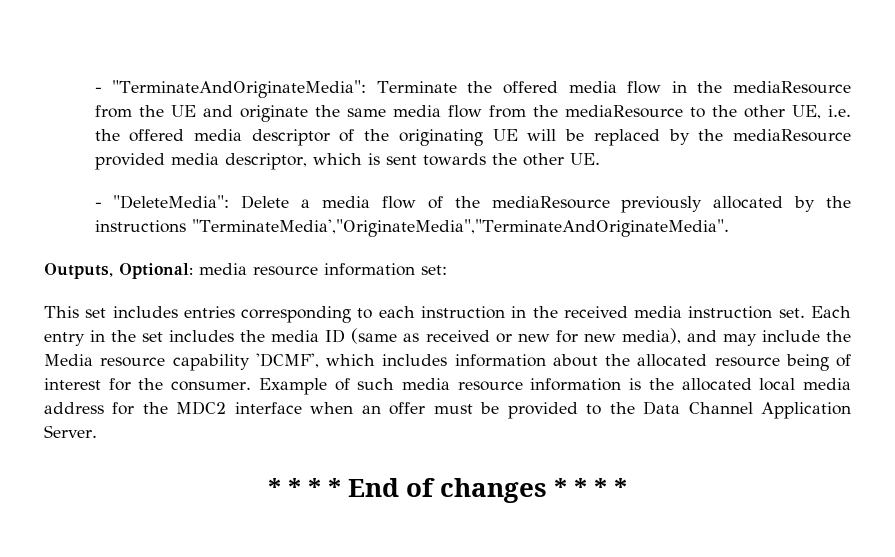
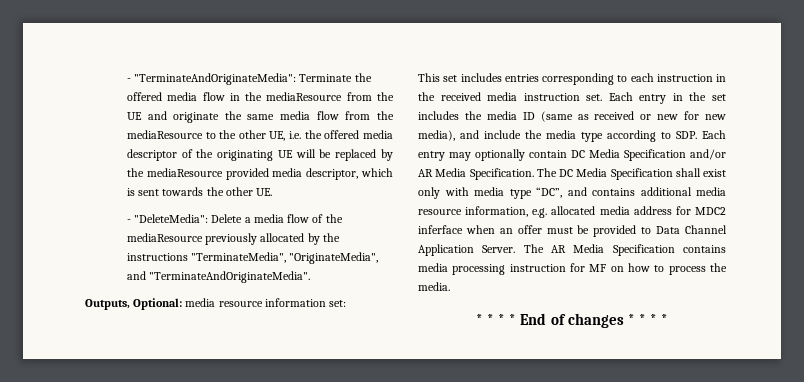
- - "DeleteMedia": Delete a media flow of the mediaResource previously allocated by the instructions "TerminateMedia',"OriginateMedia","TerminateAndOriginateMedia".
+ - "DeleteMedia": Delete a media flow of the mediaResource previously allocated by the instructions "TerminateMedia", "OriginateMedia", and "TerminateAndOriginateMedia".
- Each entry in the set includes the media ID (same as received or new for new media), and may include the Media resource capability 'DCMF', which includes information about the allocated resource being of interest for the consumer. Example of such media resource information is the allocated local media address for the MDC2 interface when an offer must be provided to the Data Channel Application Server.
+ Each entry in the set includes the media ID (same as received or new for new media), and include the media type according to SDP. Each entry may optionally contain DC Media Specification and/or AR Media Specification. The DC Media Specification shall exist only with media type “DC”, and contains additional media resource information, e.g. allocated media address for MDC2 inferface when an offer must be provided to Data Channel Application Server. The AR Media Specification contains media processing instruction for MF on how to process the media.

